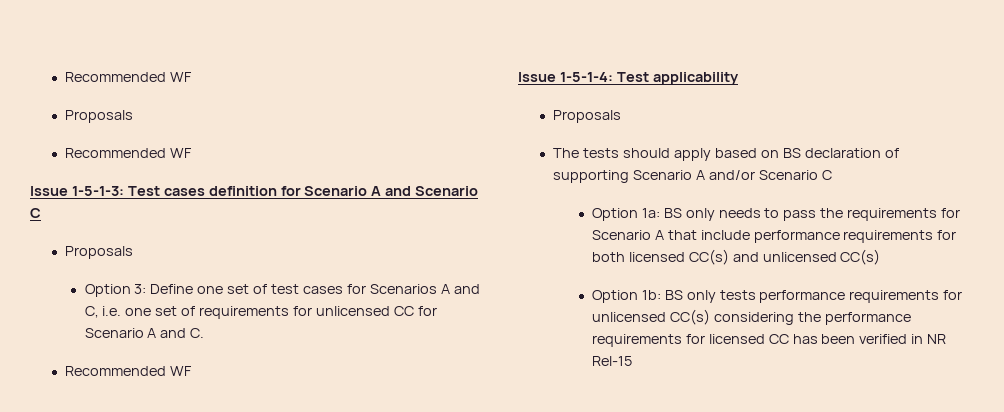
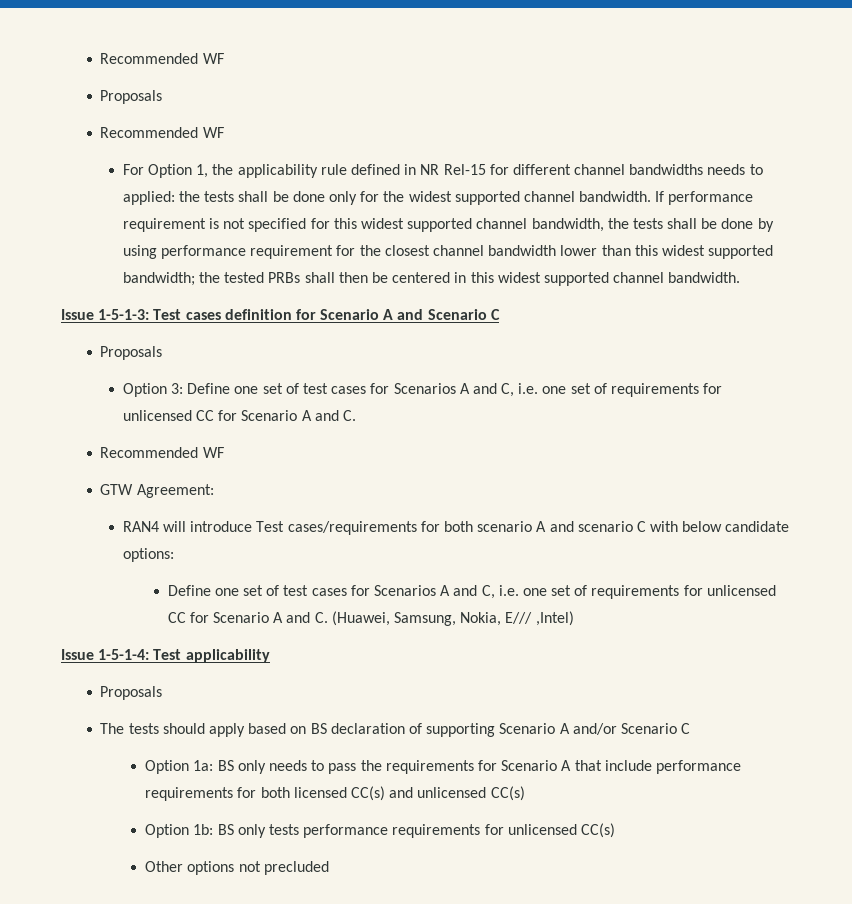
+ For Option 1, the applicability rule defined in NR Rel-15 for different channel bandwidths needs to applied: the tests shall be done only for the widest supported channel bandwidth. If performance requirement is not specified for this widest supported channel bandwidth, the tests shall be done by using performance requirement for the closest channel bandwidth lower than this widest supported bandwidth; the tested PRBs shall then be centered in this widest supported channel bandwidth.
+ GTW Agreement:
+ RAN4 will introduce Test cases/requirements for both scenario A and scenario C with below candidate options:
+ Define one set of test cases for Scenarios A and C, i.e. one set of requirements for unlicensed CC for Scenario A and C. (Huawei, Samsung, Nokia, E/// ,Intel)
- Option 1b: BS only tests performance requirements for unlicensed CC(s) considering the performance requirements for licensed CC has been verified in NR Rel-15
+ Option 1b: BS only tests performance requirements for unlicensed CC(s)
+ Other options not precluded

